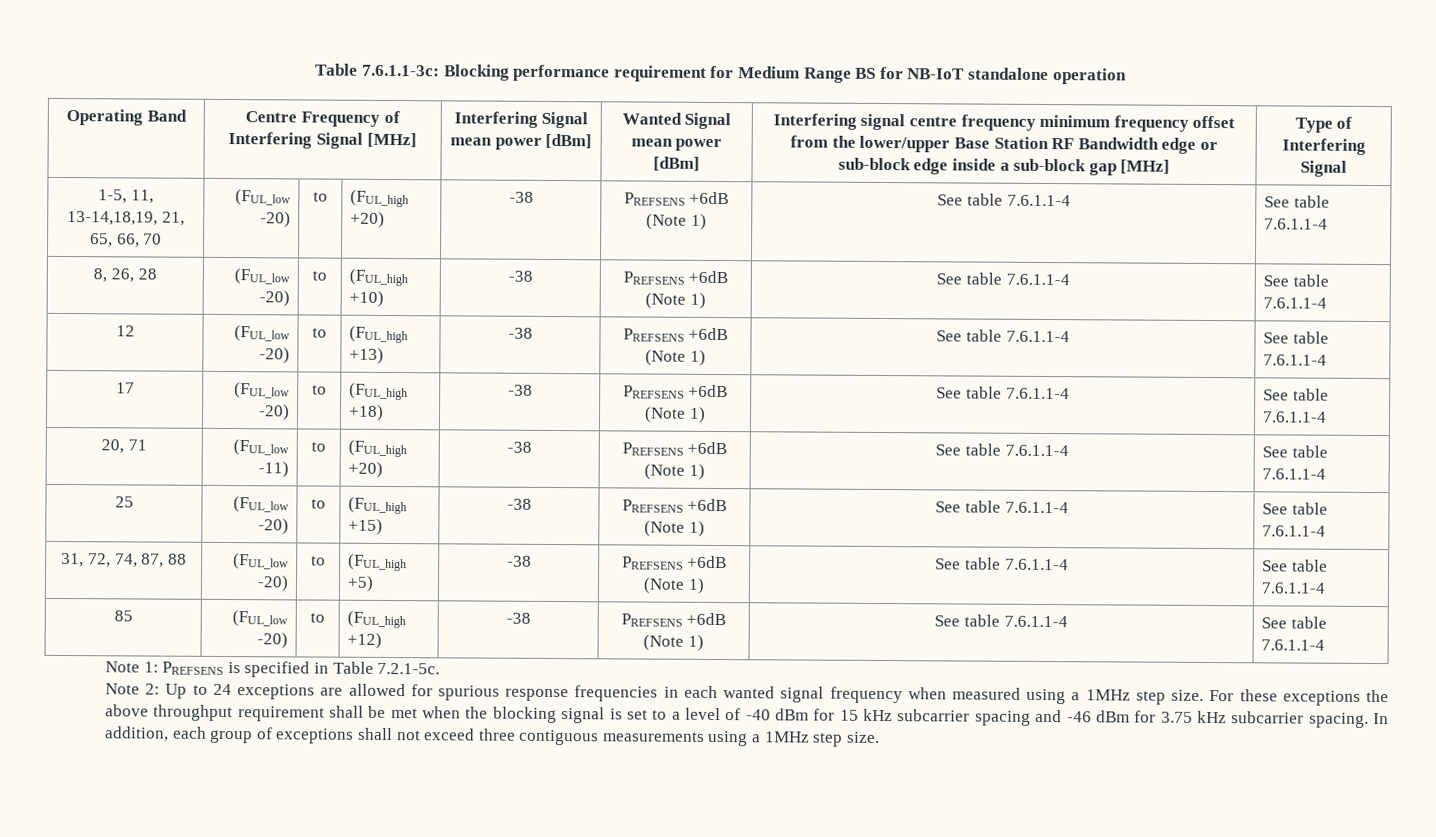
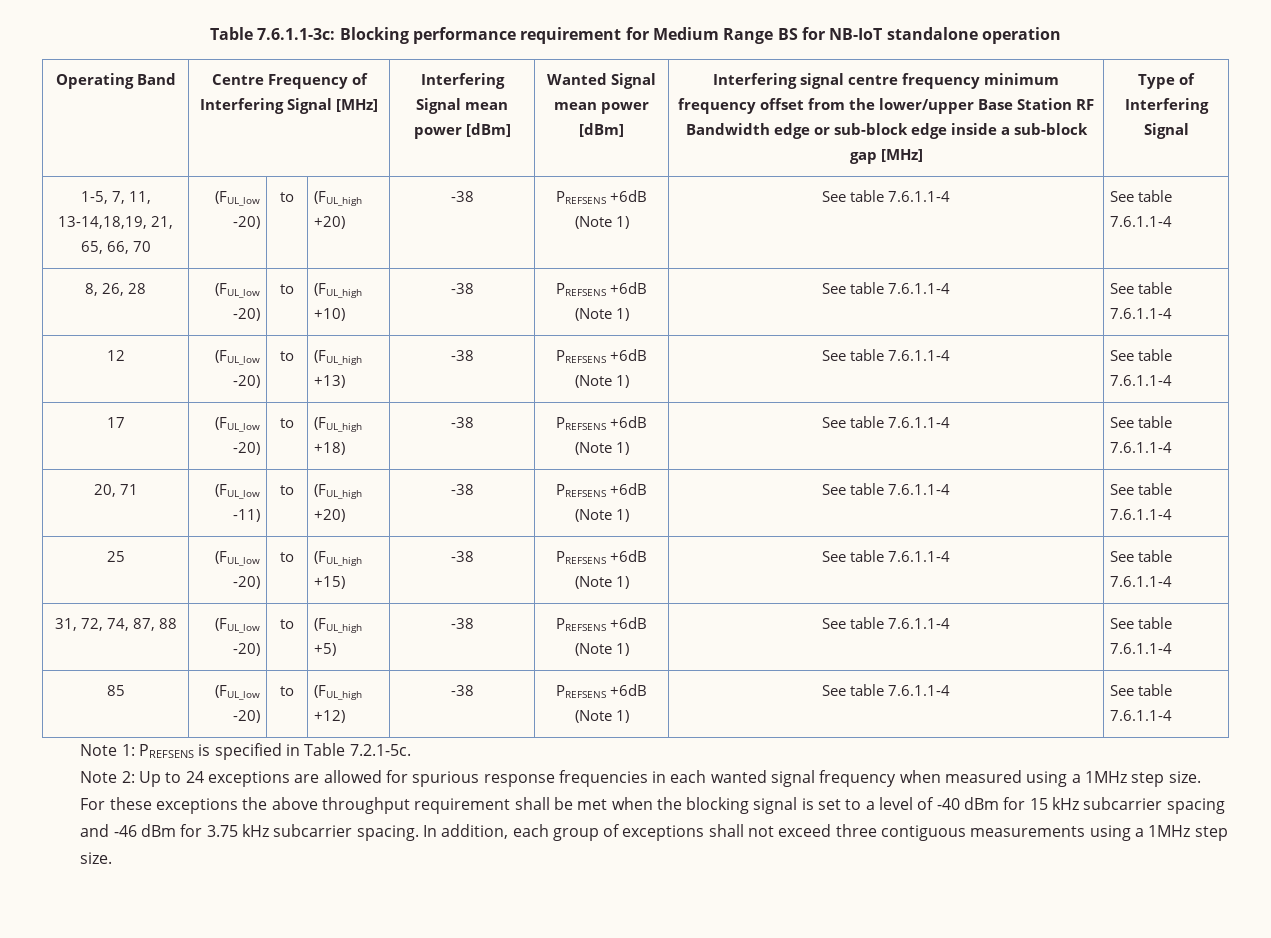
- 1-5, 11, 13-14,18,19, 21, 65, 66, 70 | (FUL_low -20) | to | (FUL_high +20) | -38 | PREFSENS +6dB (Note 1) | See table 7.6.1.1-4 | See table 7.6.1.1-4
+ 1-5, 7, 11, 13-14,18,19, 21, 65, 66, 70 | (FUL_low -20) | to | (FUL_high +20) | -38 | PREFSENS +6dB (Note 1) | See table 7.6.1.1-4 | See table 7.6.1.1-4

